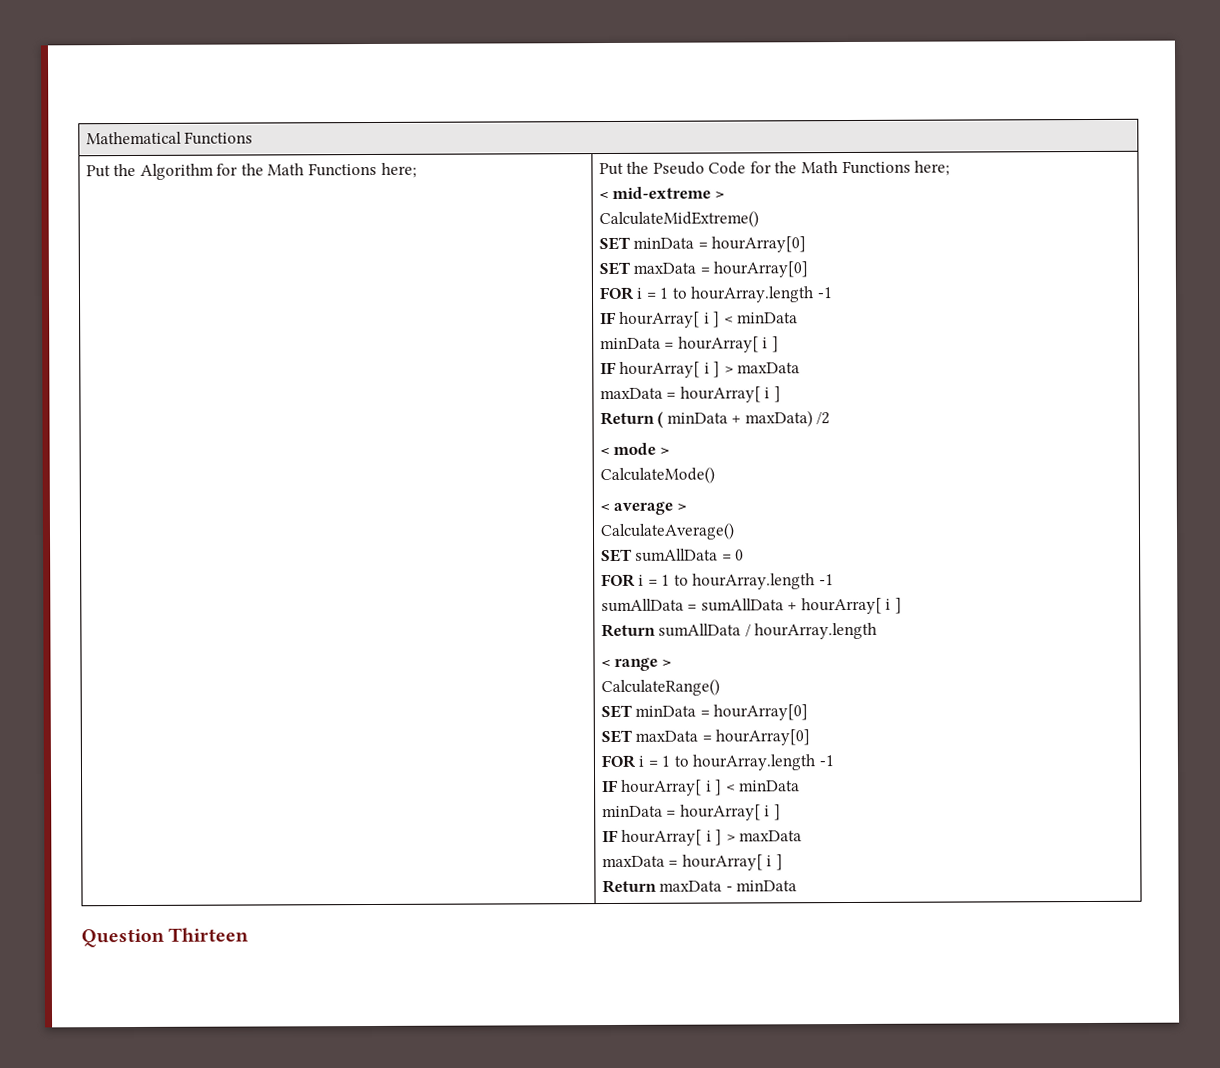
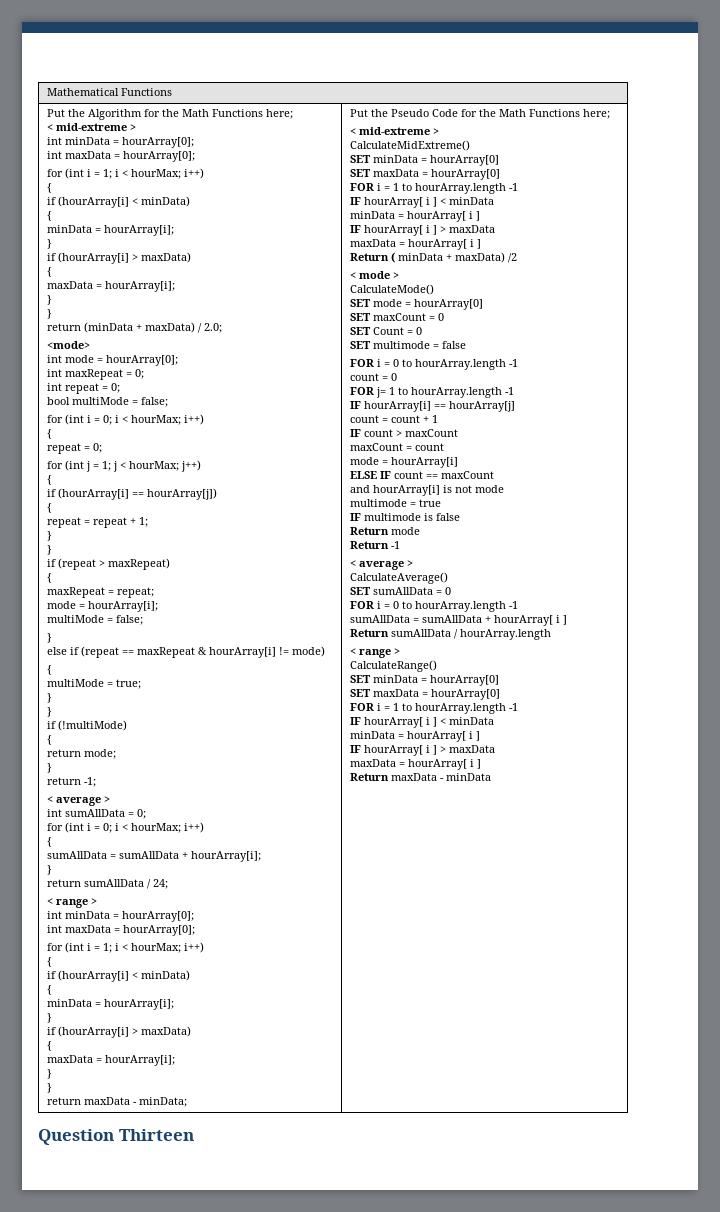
  Put the Algorithm for the Math Functions here;
+ < mid-extreme >
+ int minData = hourArray[0];
+ int maxData = hourArray[0];
+ for (int i = 1; i < hourMax; i++)
+ {
+ if (hourArray[i] < minData)
+ {
+ minData = hourArray[i];
+ }
+ if (hourArray[i] > maxData)
+ {
+ maxData = hourArray[i];
+ }
+ }
+ return (minData + maxData) / 2.0;
+ <mode>
+ int mode = hourArray[0];
+ int maxRepeat = 0;
+ int repeat = 0;
+ bool multiMode = false;
+ for (int i = 0; i < hourMax; i++)
+ {
+ repeat = 0;
+ for (int j = 1; j < hourMax; j++)
+ {
+ if (hourArray[i] == hourArray[j])
+ {
+ repeat = repeat + 1;
+ }
+ }
+ if (repeat > maxRepeat)
+ {
+ maxRepeat = repeat;
+ mode = hourArray[i];
+ multiMode = false;
+ }
+ else if (repeat == maxRepeat & hourArray[i] != mode)
+ {
+ multiMode = true;
+ }
+ }
+ if (!multiMode)
+ {
+ return mode;
+ }
+ return -1;
+ < average >
+ int sumAllData = 0;
+ for (int i = 0; i < hourMax; i++)
+ {
+ sumAllData = sumAllData + hourArray[i];
+ }
+ return sumAllData / 24;
+ < range >
+ int minData = hourArray[0];
+ int maxData = hourArray[0];
+ for (int i = 1; i < hourMax; i++)
+ {
+ if (hourArray[i] < minData)
+ {
+ minData = hourArray[i];
+ }
+ if (hourArray[i] > maxData)
+ {
+ maxData = hourArray[i];
+ }
+ }
+ return maxData - minData;
+ SET mode = hourArray[0]
+ SET maxCount = 0
+ SET Count = 0
+ SET multimode = false
+ FOR i = 0 to hourArray.length -1
+ count = 0
+ FOR j= 1 to hourArray.length -1
+ IF hourArray[i] == hourArray[j]
+ count = count + 1
+ IF count > maxCount
+ maxCount = count
+ mode = hourArray[i]
+ ELSE IF count == maxCount
+ and hourArray[i] is not mode
+ multimode = true
+ IF multimode is false
+ Return mode
+ Return -1
  SET sumAllData = 0
- FOR i = 1 to hourArray.length -1
+ FOR i = 0 to hourArray.length -1

